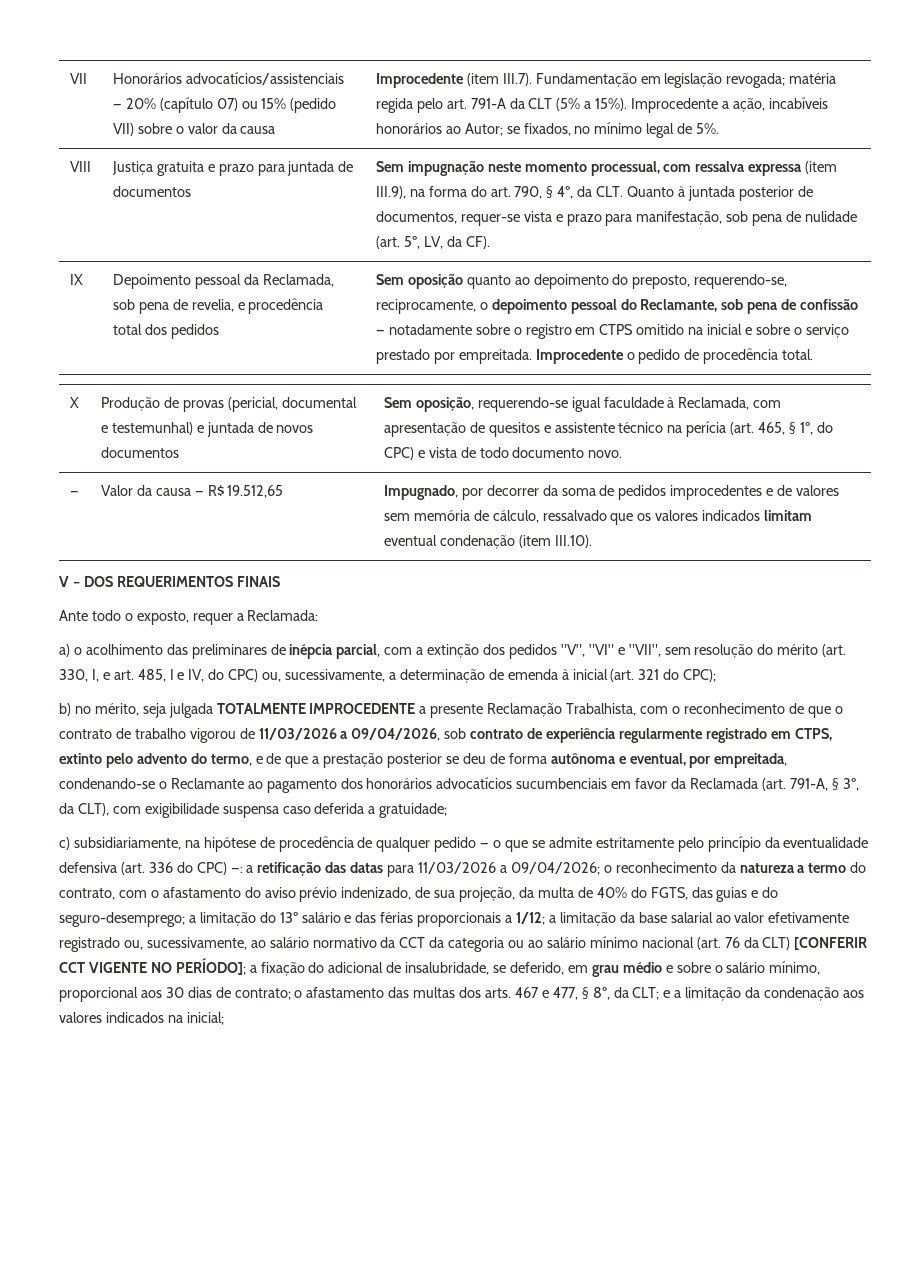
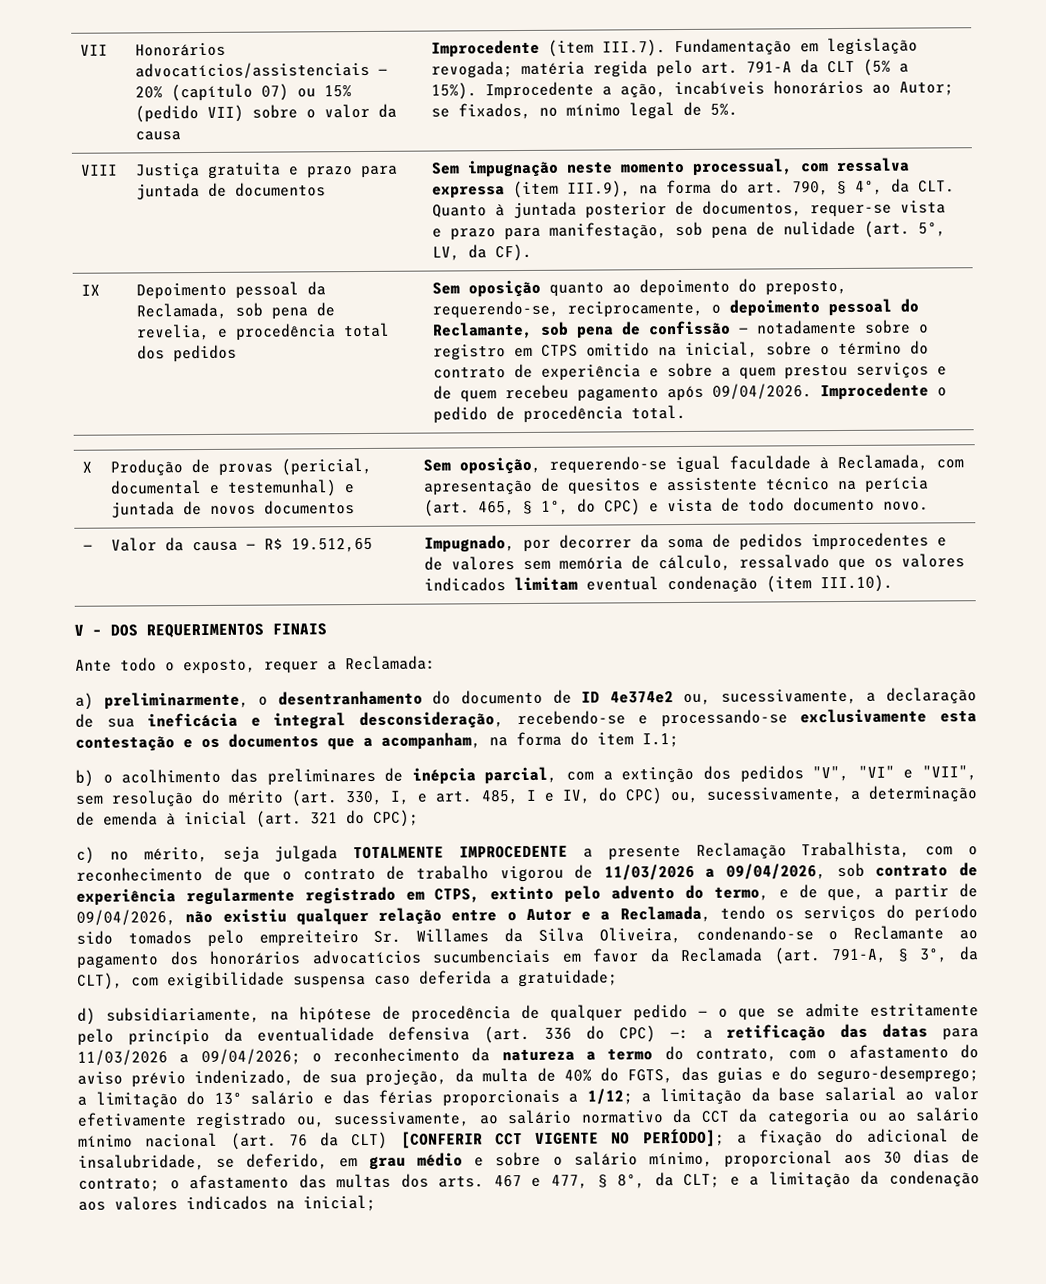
- Sem oposição quanto ao depoimento do preposto, requerendo-se, reciprocamente, o depoimento pessoal do Reclamante, sob pena de confissão — notadamente sobre o registro em CTPS omitido na inicial e sobre o serviço prestado por empreitada.
+ Sem oposição quanto ao depoimento do preposto, requerendo-se, reciprocamente, o depoimento pessoal do Reclamante, sob pena de confissão — notadamente sobre o registro em CTPS omitido na inicial, sobre o término do contrato de experiência e sobre a quem prestou serviços e de quem recebeu pagamento após 09/04/2026.
- a) o acolhimento das preliminares de inépcia parcial, com a extinção dos pedidos "V", "VI" e "VII", sem resolução do mérito (art. 330, I, e art. 485, I e IV, do CPC) ou, sucessivamente, a determinação de emenda à inicial (art. 321 do CPC);
+ a) preliminarmente, o desentranhamento do documento de ID 4e374e2 ou, sucessivamente, a declaração de sua ineficácia e integral desconsideração, recebendo-se e processando-se exclusivamente esta contestação e os documentos que a acompanham, na forma do item I.1;
+ b) o acolhimento das preliminares de inépcia parcial, com a extinção dos pedidos "V", "VI" e "VII", sem resolução do mérito (art. 330, I, e art. 485, I e IV, do CPC) ou, sucessivamente, a determinação de emenda à inicial (art. 321 do CPC);
- b) no mérito, seja julgada TOTALMENTE IMPROCEDENTE a presente Reclamação Trabalhista, com o reconhecimento de que o contrato de trabalho vigorou de 11/03/2026 a 09/04/2026, sob contrato de experiência regularmente registrado em CTPS, extinto pelo advento do termo, e de que a prestação posterior se deu de forma autônoma e eventual, por empreitada, condenando-se o Reclamante ao pagamento dos honorários advocatícios sucumbenciais em favor da Reclamada (art. 791-A, § 3º, da CLT), com exigibilidade suspensa caso deferida a gratuidade;
+ c) no mérito, seja julgada TOTALMENTE IMPROCEDENTE a presente Reclamação Trabalhista, com o reconhecimento de que o contrato de trabalho vigorou de 11/03/2026 a 09/04/2026, sob contrato de experiência regularmente registrado em CTPS, extinto pelo advento do termo, e de que, a partir de 09/04/2026, não existiu qualquer relação entre o Autor e a Reclamada, tendo os serviços do período sido tomados pelo empreiteiro Sr. Willames da Silva Oliveira, condenando-se o Reclamante ao pagamento dos honorários advocatícios sucumbenciais em favor da Reclamada (art. 791-A, § 3º, da CLT), com exigibilidade suspensa caso deferida a gratuidade;
- c) subsidiariamente, na hipótese de procedência de qualquer pedido — o que se admite estritamente pelo princípio da eventualidade defensiva (art. 336 do CPC) —:
+ d) subsidiariamente, na hipótese de procedência de qualquer pedido — o que se admite estritamente pelo princípio da eventualidade defensiva (art. 336 do CPC) —:

